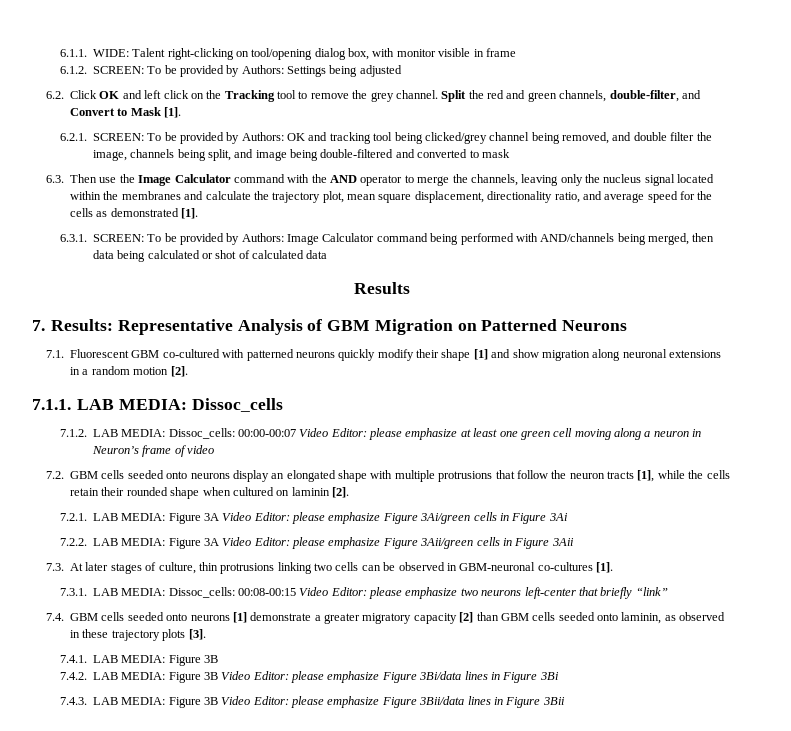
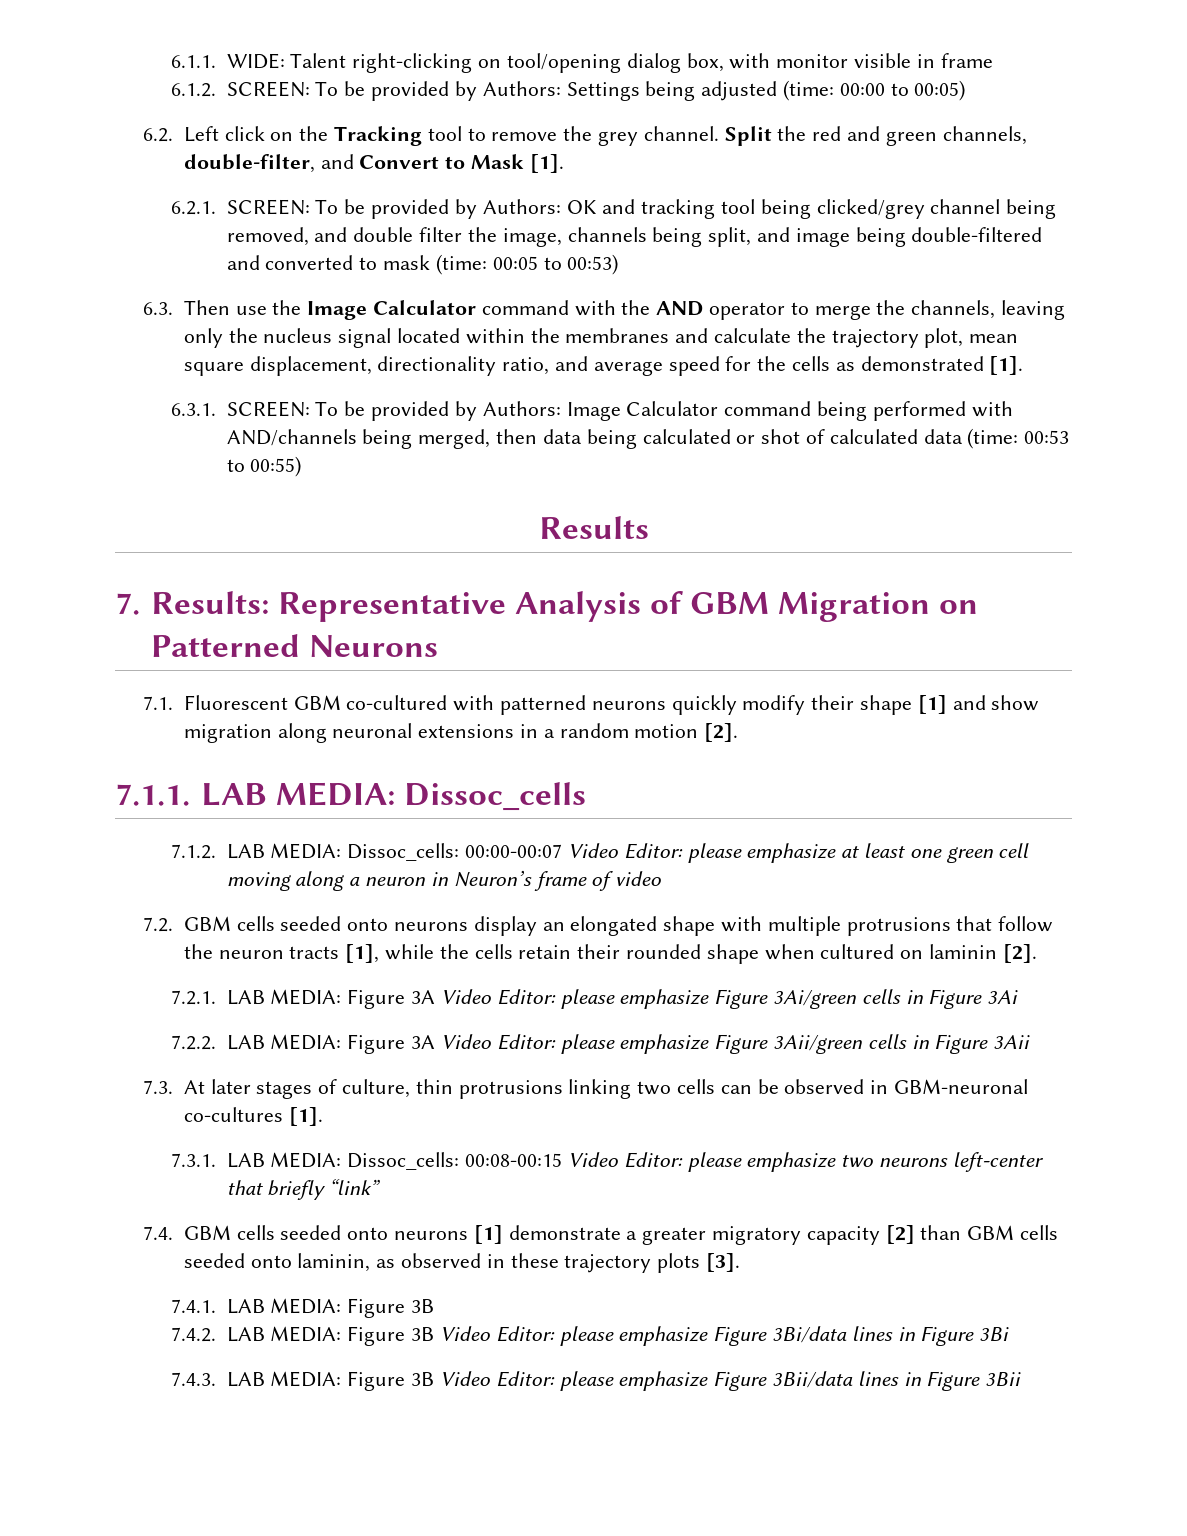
- 6.1.2. SCREEN: To be provided by Authors: Settings being adjusted
- 6.2. Click OK and left click on the Tracking tool to remove the grey channel.
+ 6.1.2. SCREEN: To be provided by Authors: Settings being adjusted (time: 00:00 to 00:05)
+ 6.2. Left click on the Tracking tool to remove the grey channel.
- 6.2.1. SCREEN: To be provided by Authors: OK and tracking tool being clicked/grey channel being removed, and double filter the image, channels being split, and image being double-filtered and converted to mask
+ 6.2.1. SCREEN: To be provided by Authors: OK and tracking tool being clicked/grey channel being removed, and double filter the image, channels being split, and image being double-filtered and converted to mask (time: 00:05 to 00:53)
- 6.3.1. SCREEN: To be provided by Authors: Image Calculator command being performed with AND/channels being merged, then data being calculated or shot of calculated data
+ 6.3.1. SCREEN: To be provided by Authors: Image Calculator command being performed with AND/channels being merged, then data being calculated or shot of calculated data (time: 00:53 to 00:55)

